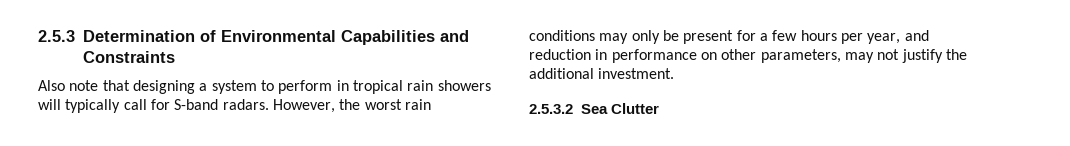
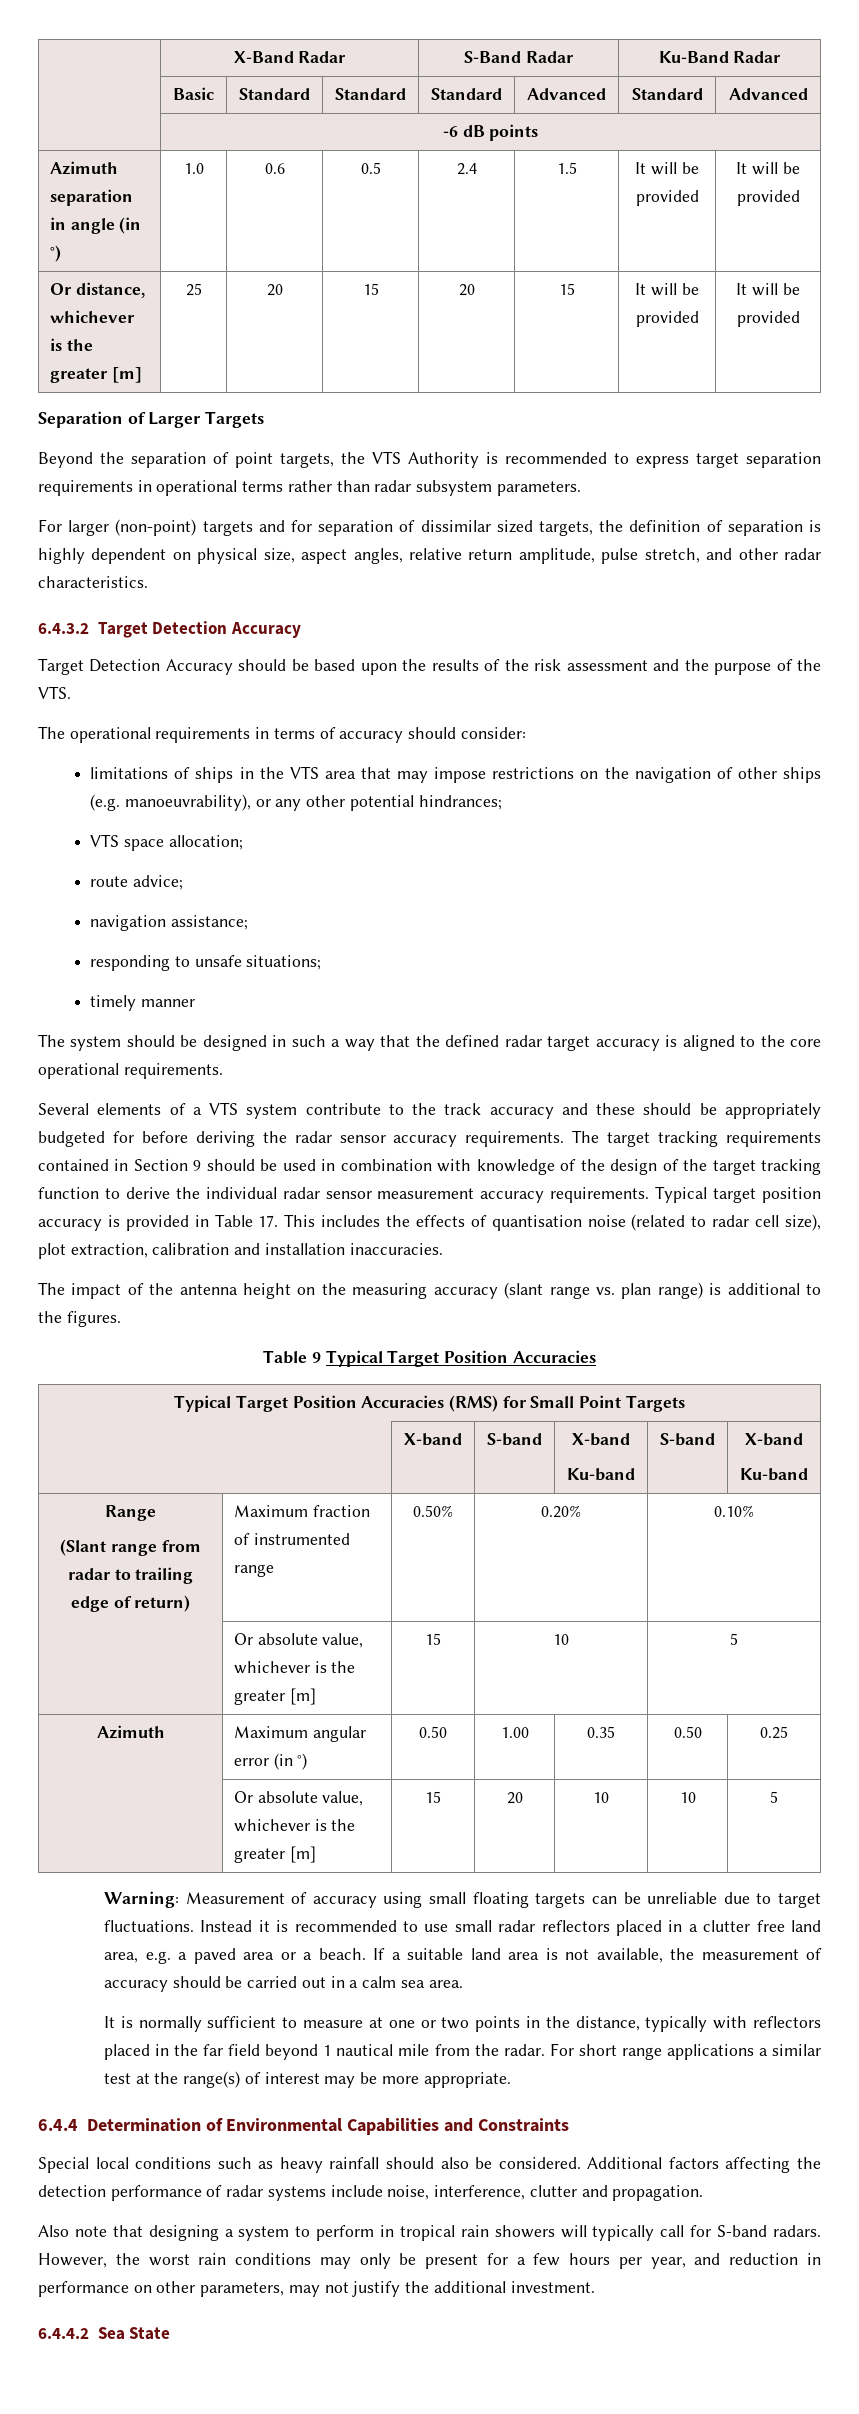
- 2.5.3 Determination of Environmental Capabilities and Constraints
+ | X‐Band Radar | S‐Band Radar | Ku‐Band Radar
+ | Basic | Standard | Standard | Standard | Advanced | Standard | Advanced
+ | ‐6 dB points
+ Azimuth separation in angle (in °) | 1.0 | 0.6 | 0.5 | 2.4 | 1.5 | It will be provided | It will be provided
+ Or distance, whichever is the greater [m] | 25 | 20 | 15 | 20 | 15 | It will be provided | It will be provided
+ Separation of Larger Targets
+ Beyond the separation of point targets, the VTS Authority is recommended to express target separation requirements in operational terms rather than radar subsystem parameters.
+ For larger (non-point) targets and for separation of dissimilar sized targets, the definition of separation is highly dependent on physical size, aspect angles, relative return amplitude, pulse stretch, and other radar characteristics.
+ 6.4.3.2 Target Detection Accuracy
+ Target Detection Accuracy should be based upon the results of the risk assessment and the purpose of the VTS.
+ The operational requirements in terms of accuracy should consider:
+ limitations of ships in the VTS area that may impose restrictions on the navigation of other ships (e.g. manoeuvrability), or any other potential hindrances;
+ VTS space allocation;
+ route advice;
+ navigation assistance;
+ responding to unsafe situations;
+ timely manner
+ The system should be designed in such a way that the defined radar target accuracy is aligned to the core operational requirements.
+ Several elements of a VTS system contribute to the track accuracy and these should be appropriately budgeted for before deriving the radar sensor accuracy requirements. The target tracking requirements contained in Section 9 should be used in combination with knowledge of the design of the target tracking function to derive the individual radar sensor measurement accuracy requirements. Typical target position accuracy is provided in Table 17. This includes the effects of quantisation noise (related to radar cell size), plot extraction, calibration and installation inaccuracies.
+ The impact of the antenna height on the measuring accuracy (slant range vs. plan range) is additional to the figures.
+ Table 9 Typical Target Position Accuracies
+ Typical Target Position Accuracies (RMS) for Small Point Targets
+ | X-band | S-band | X-band
+ Ku-band | S-band | X-band
+ Ku-band
+ Range
+ (Slant range from radar to trailing edge of return) | Maximum fraction of instrumented range | 0.50% | 0.20% | 0.10%
+ | Or absolute value, whichever is the greater [m] | 15 | 10 | 5
+ Azimuth | Maximum angular error (in °) | 0.50 | 1.00 | 0.35 | 0.50 | 0.25
+ | Or absolute value, whichever is the greater [m] | 15 | 20 | 10 | 10 | 5
+ Warning: Measurement of accuracy using small floating targets can be unreliable due to target fluctuations. Instead it is recommended to use small radar reflectors placed in a clutter free land area, e.g. a paved area or a beach. If a suitable land area is not available, the measurement of accuracy should be carried out in a calm sea area.
+ It is normally sufficient to measure at one or two points in the distance, typically with reflectors placed in the far field beyond 1 nautical mile from the radar. For short range applications a similar test at the range(s) of interest may be more appropriate.
+ 6.4.4 Determination of Environmental Capabilities and Constraints
+ Special local conditions such as heavy rainfall should also be considered. Additional factors affecting the detection performance of radar systems include noise, interference, clutter and propagation.
- 2.5.3.2 Sea Clutter
+ 6.4.4.2 Sea State

